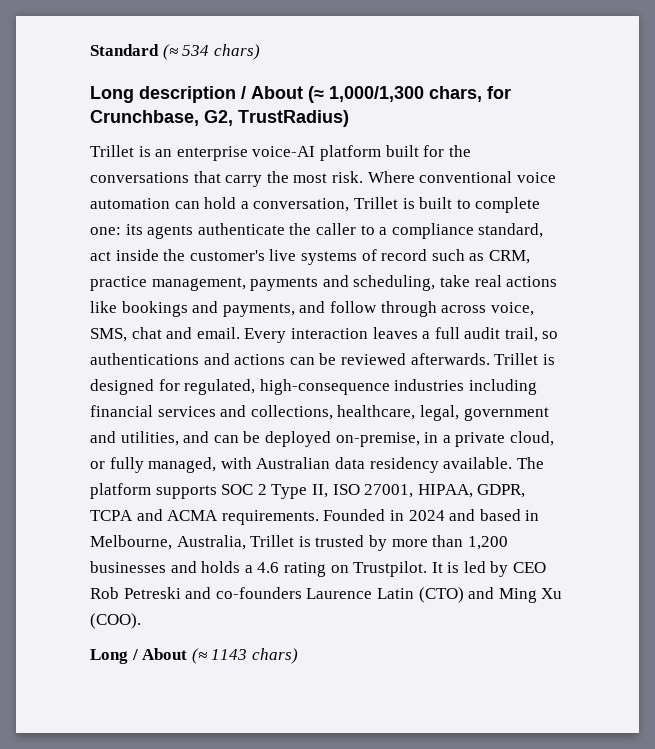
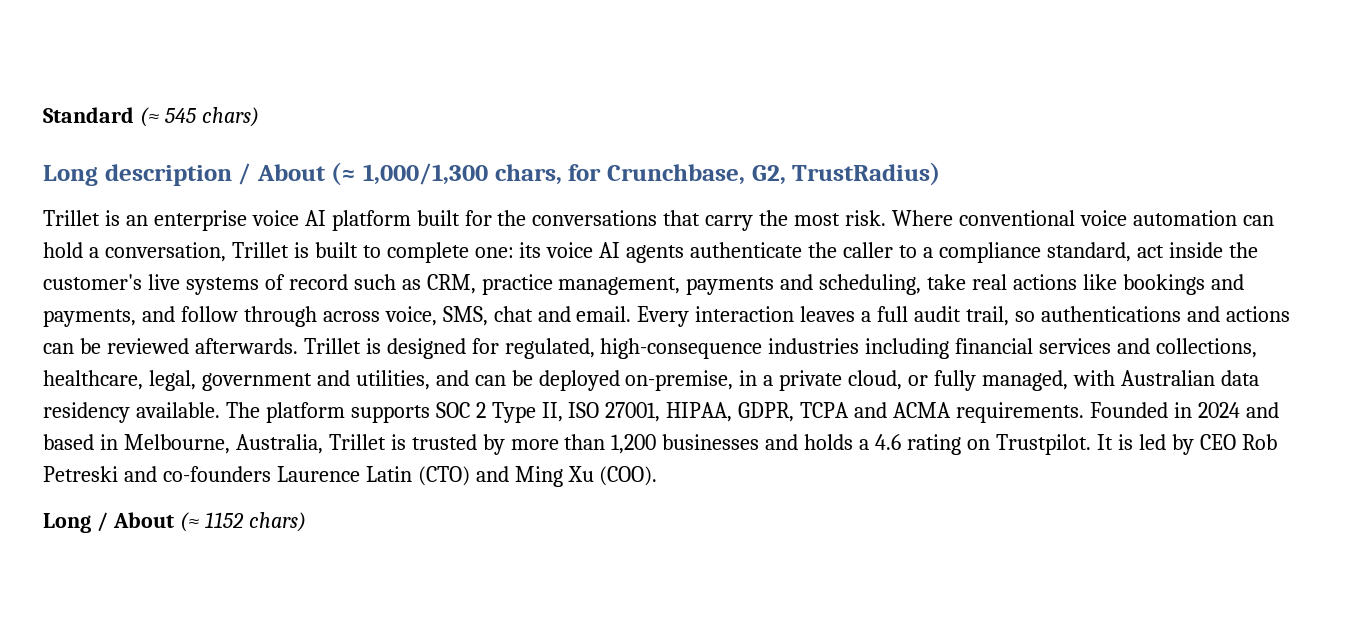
- Standard (≈ 534 chars)
+ Standard (≈ 545 chars)
- Trillet is an enterprise voice-AI platform built for the conversations that carry the most risk.
+ Trillet is an enterprise voice AI platform built for the conversations that carry the most risk.
- Where conventional voice automation can hold a conversation, Trillet is built to complete one: its agents authenticate the caller to a compliance standard, act inside the customer's live systems of record such as CRM, practice management, payments and scheduling, take real actions like bookings and payments, and follow through across voice, SMS, chat and email.
+ Where conventional voice automation can hold a conversation, Trillet is built to complete one: its voice AI agents authenticate the caller to a compliance standard, act inside the customer's live systems of record such as CRM, practice management, payments and scheduling, take real actions like bookings and payments, and follow through across voice, SMS, chat and email.
- Long / About (≈ 1143 chars)
+ Long / About (≈ 1152 chars)

